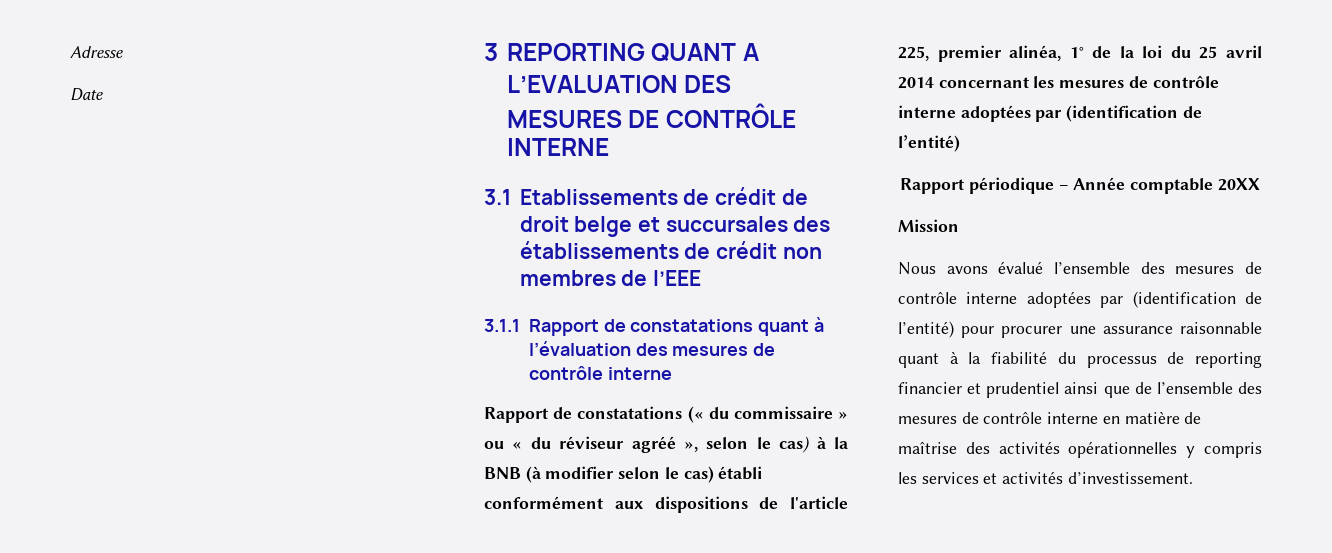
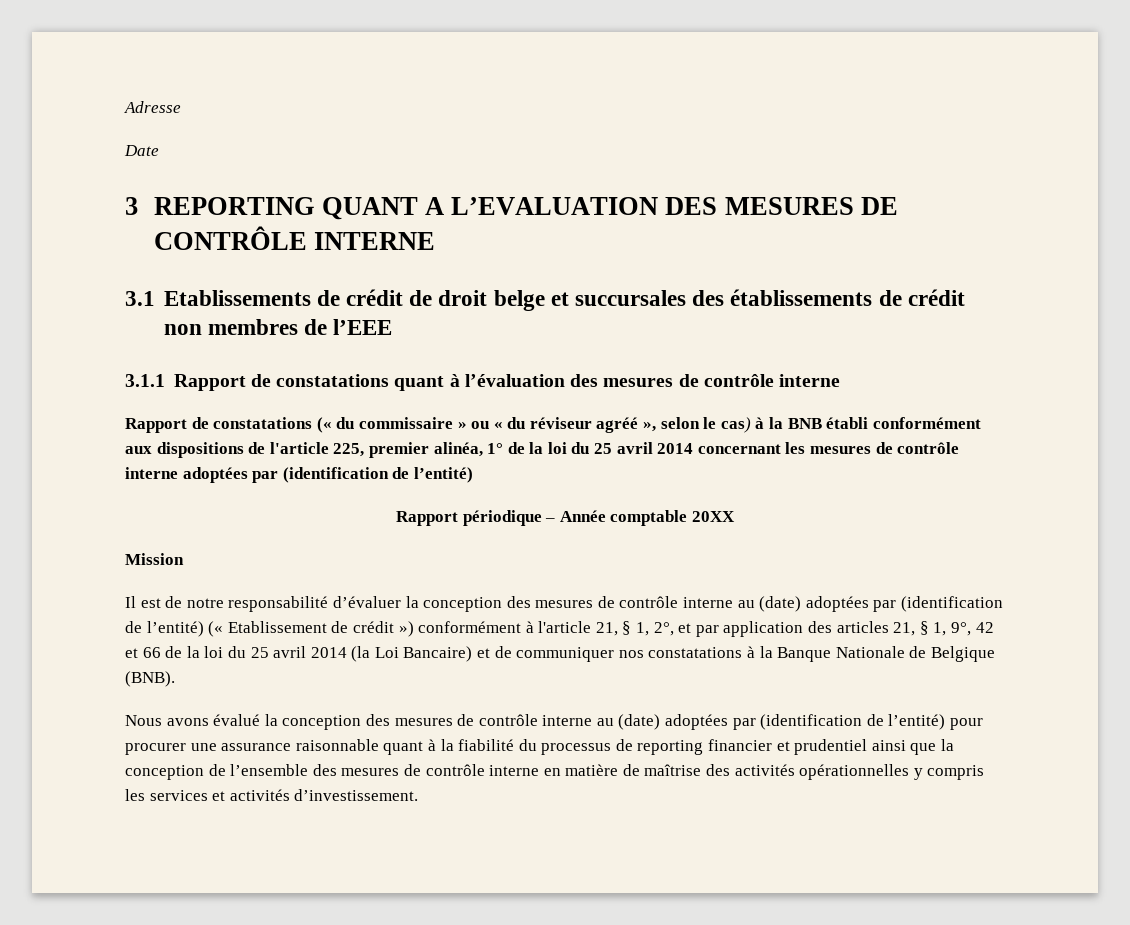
- Rapport de constatations (« du commissaire » ou « du réviseur agréé », selon le cas) à la BNB (à modifier selon le cas) établi conformément aux dispositions de l'article 225, premier alinéa, 1° de la loi du 25 avril 2014 concernant les mesures de contrôle interne adoptées par (identification de l’entité)
+ Rapport de constatations (« du commissaire » ou « du réviseur agréé », selon le cas) à la BNB établi conformément aux dispositions de l'article 225, premier alinéa, 1° de la loi du 25 avril 2014 concernant les mesures de contrôle interne adoptées par (identification de l’entité)
- Nous avons évalué l’ensemble des mesures de contrôle interne adoptées par (identification de l’entité) pour procurer une assurance raisonnable quant à la fiabilité du processus de reporting financier et prudentiel ainsi que de l’ensemble des mesures de contrôle interne en matière de maîtrise des activités opérationnelles y compris les services et activités d’investissement.
+ Il est de notre responsabilité d’évaluer la conception des mesures de contrôle interne au (date) adoptées par (identification de l’entité) (« Etablissement de crédit ») conformément à l'article 21, § 1, 2°, et par application des articles 21, § 1, 9°, 42 et 66 de la loi du 25 avril 2014 (la Loi Bancaire) et de communiquer nos constatations à la Banque Nationale de Belgique (BNB).
+ Nous avons évalué la conception des mesures de contrôle interne au (date) adoptées par (identification de l’entité) pour procurer une assurance raisonnable quant à la fiabilité du processus de reporting financier et prudentiel ainsi que la conception de l’ensemble des mesures de contrôle interne en matière de maîtrise des activités opérationnelles y compris les services et activités d’investissement.

